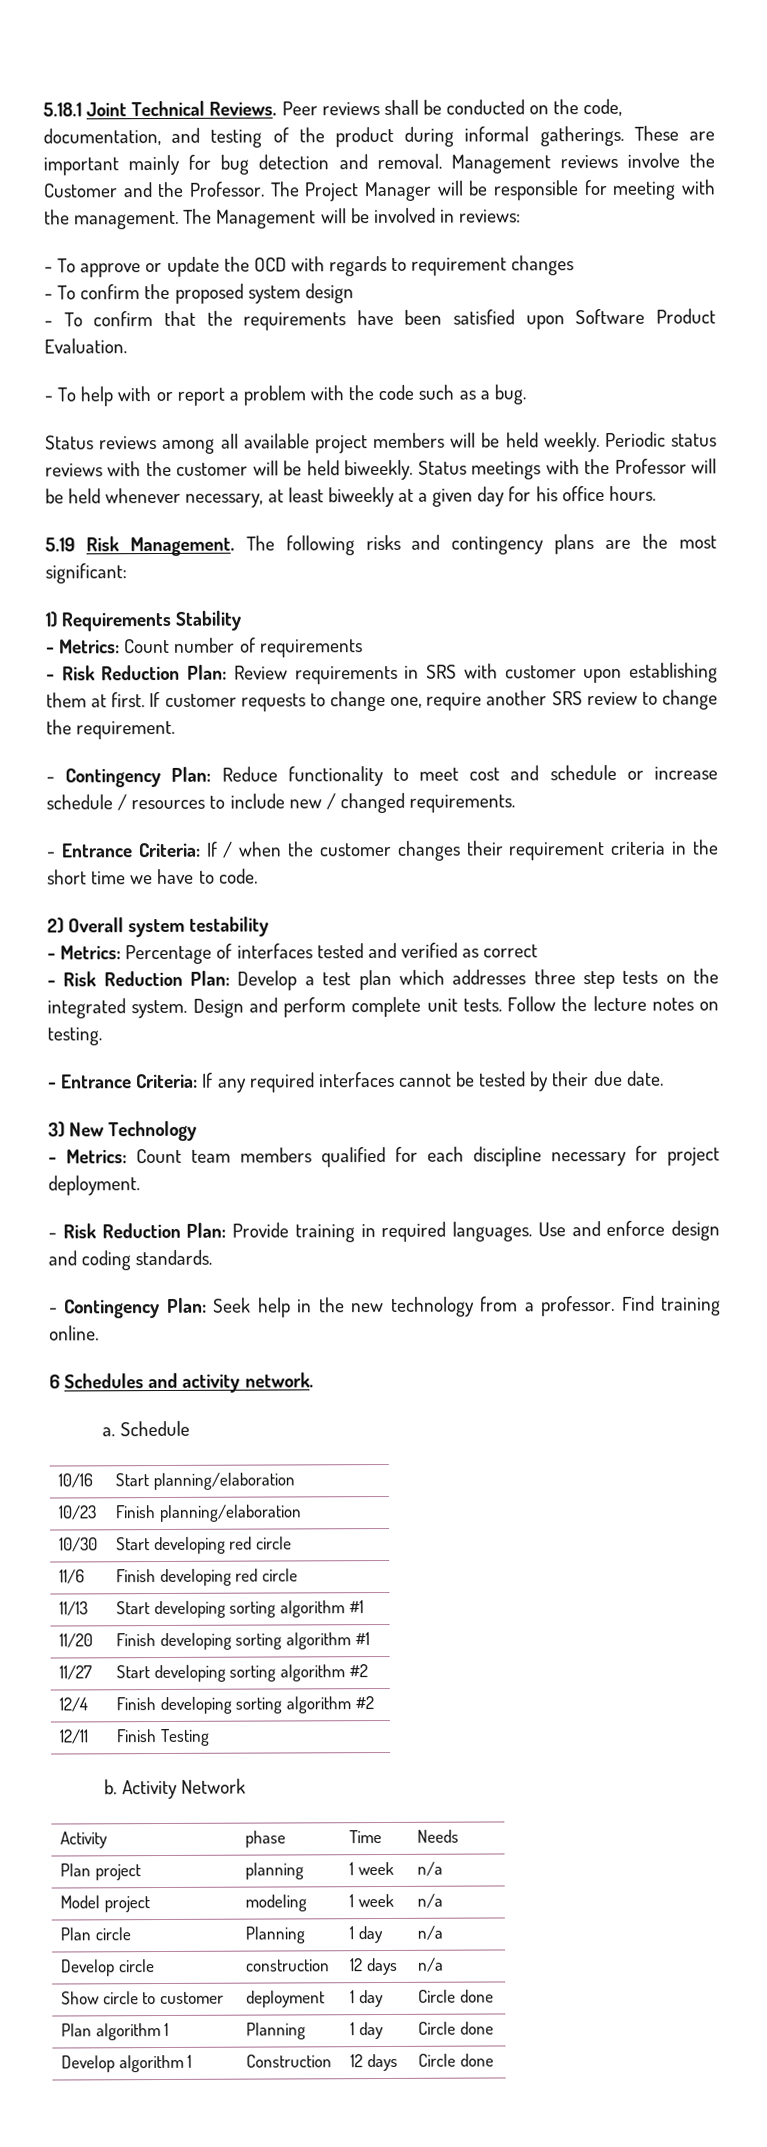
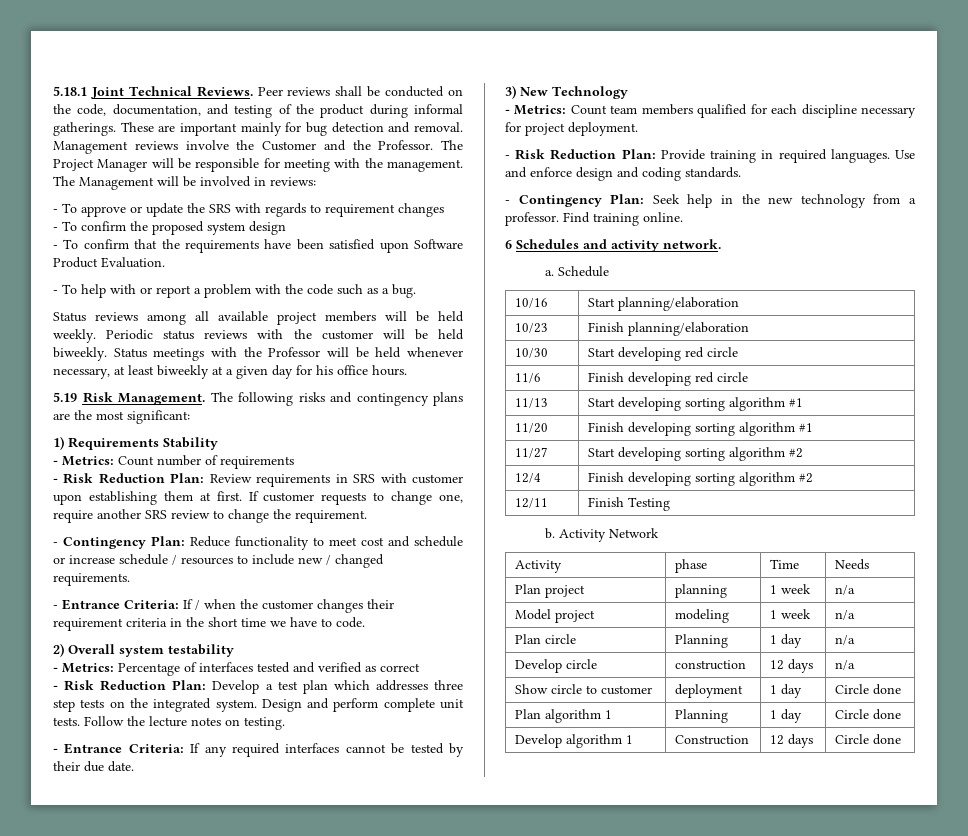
- - To approve or update the OCD with regards to requirement changes
+ - To approve or update the SRS with regards to requirement changes

